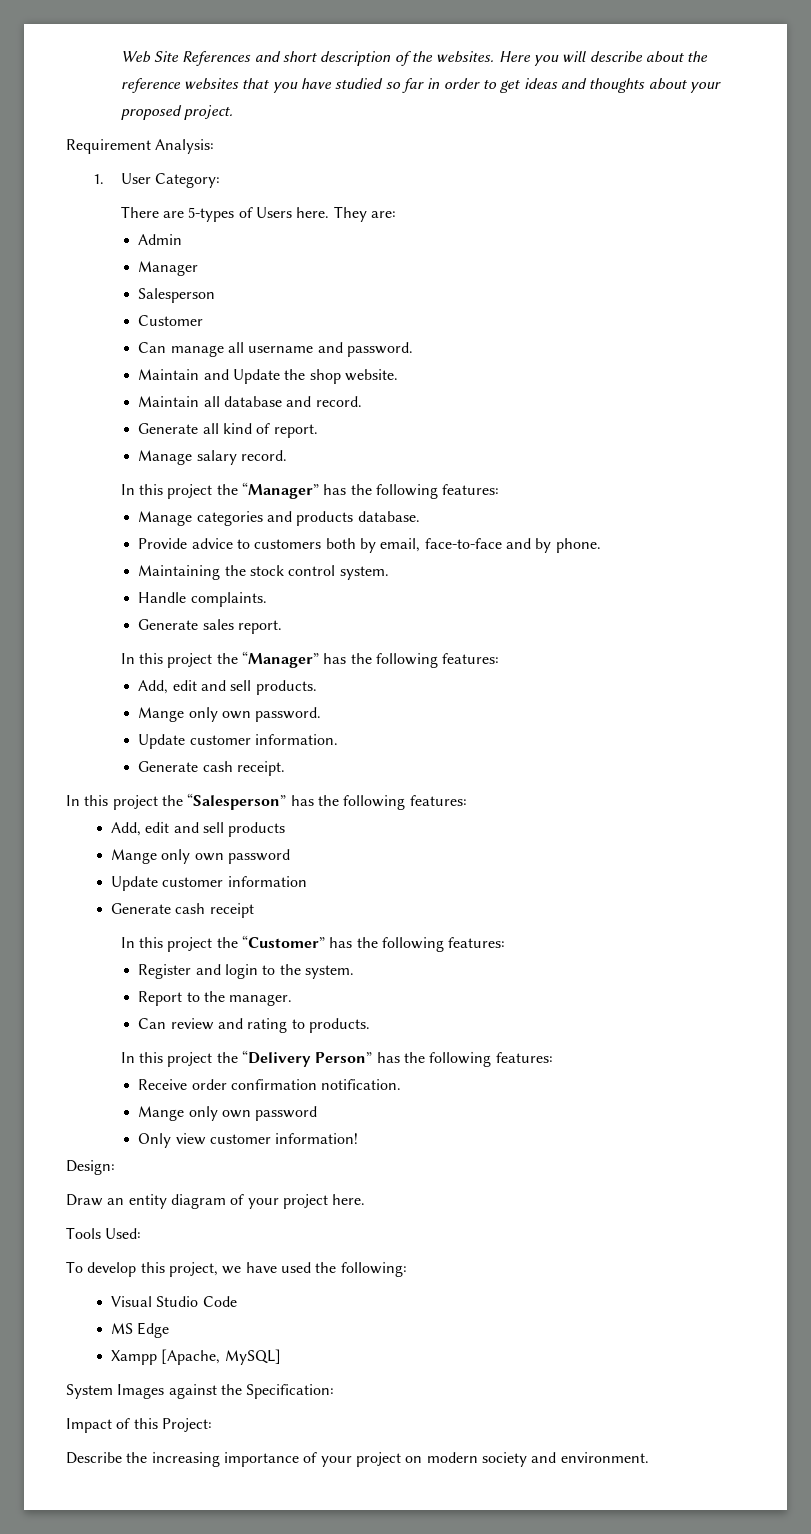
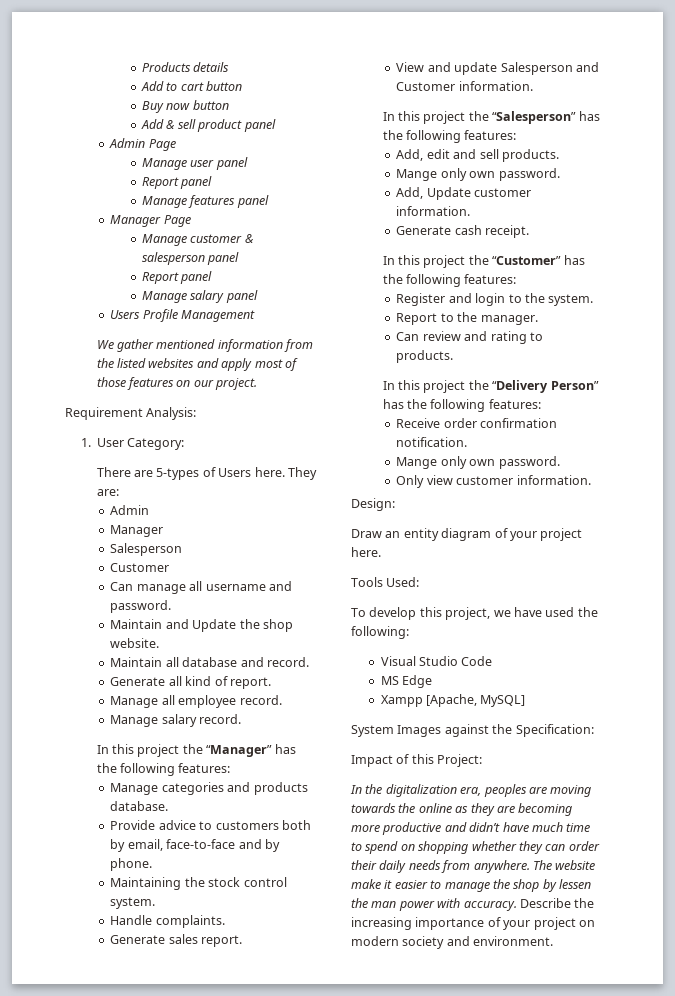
- Web Site References and short description of the websites. Here you will describe about the reference websites that you have studied so far in order to get ideas and thoughts about your proposed project.
+ Products details
+ Add to cart button
+ Buy now button
+ Add & sell product panel
+ Admin Page
+ Manage user panel
+ Report panel
+ Manage features panel
+ Manager Page
+ Manage customer & salesperson panel
+ Report panel
+ Manage salary panel
+ Users Profile Management
+ We gather mentioned information from the listed websites and apply most of those features on our project.
+ Manage all employee record.
  Generate sales report.
- In this project the “Manager” has the following features:
+ View and update Salesperson and Customer information.
+ In this project the “Salesperson” has the following features:
- Update customer information.
+ Add, Update customer information.
- In this project the “Salesperson” has the following features:
- Add, edit and sell products
- Mange only own password
- Update customer information
- Generate cash receipt
  Receive order confirmation notification.
- Mange only own password
+ Mange only own password.
- Only view customer information!
+ Only view customer information.
+ In the digitalization era, peoples are moving towards the online as they are becoming more productive and didn’t have much time to spend on shopping whether they can order their daily needs from anywhere. The website make it easier to manage the shop by lessen the man power with accuracy.

